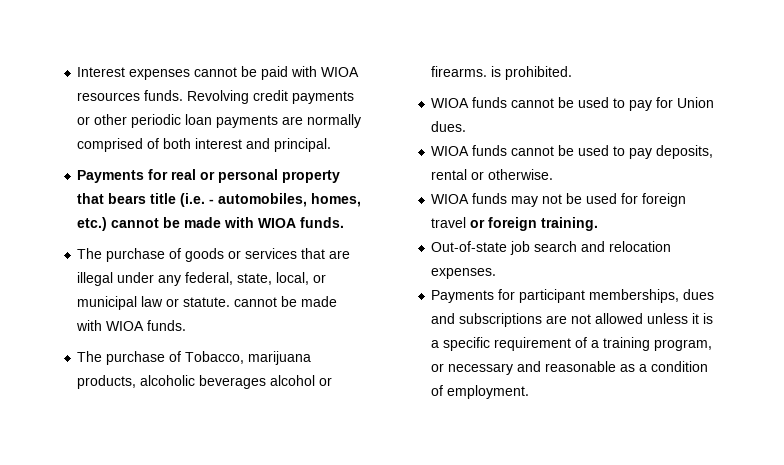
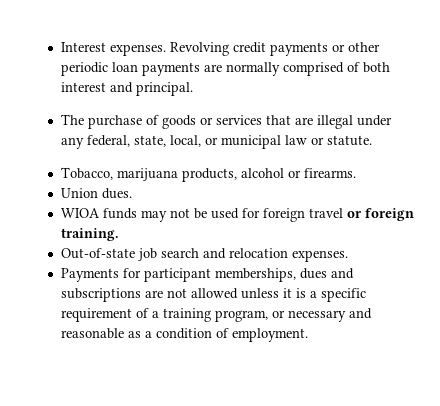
- Interest expenses cannot be paid with WIOA resources funds.
+ Interest expenses.
- Payments for real or personal property that bears title (i.e. - automobiles, homes, etc.) cannot be made with WIOA funds.
- The purchase of goods or services that are illegal under any federal, state, local, or municipal law or statute. cannot be made with WIOA funds.
- The purchase of Tobacco, marijuana products, alcoholic beverages alcohol or firearms. is prohibited.
- WIOA funds cannot be used to pay for Union dues.
- WIOA funds cannot be used to pay deposits, rental or otherwise.
+ The purchase of goods or services that are illegal under any federal, state, local, or municipal law or statute.
+ Tobacco, marijuana products, alcohol or firearms.
+ Union dues.

